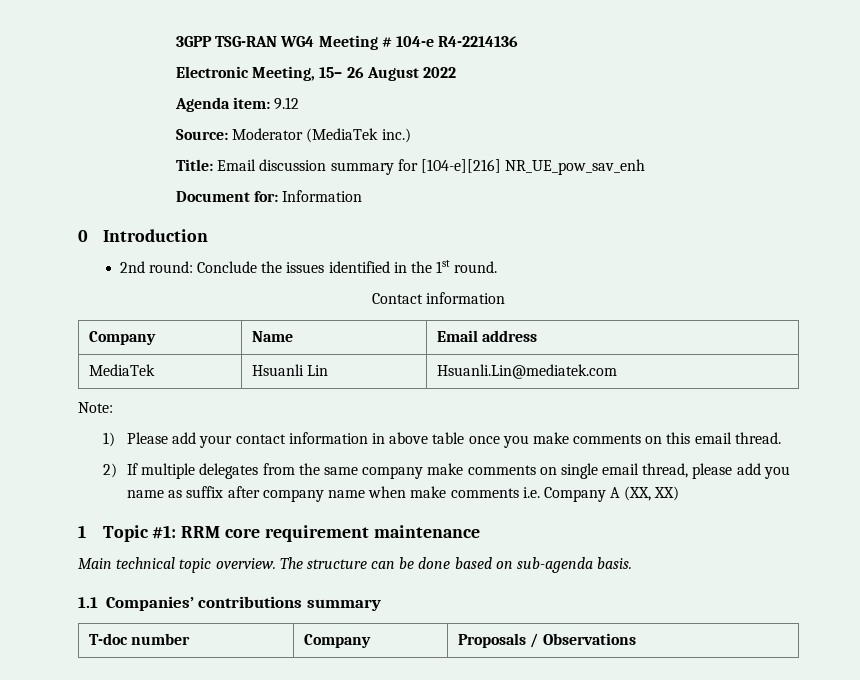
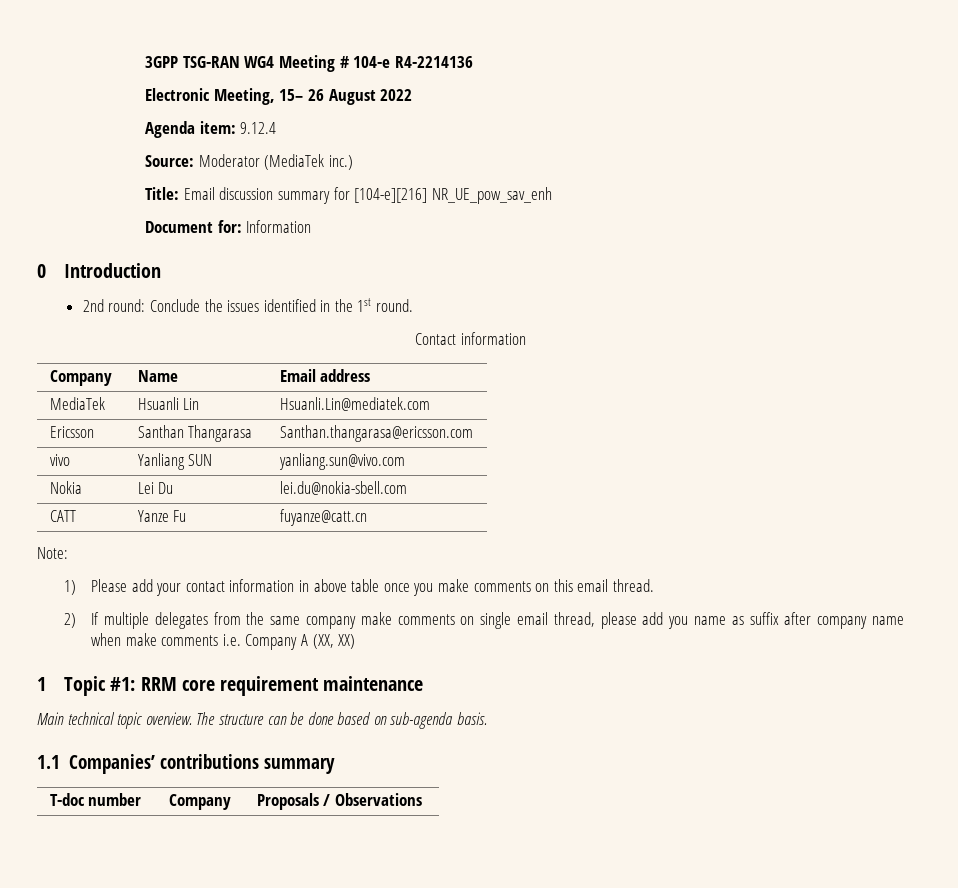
- Agenda item: 9.12
+ Agenda item: 9.12.4
+ Ericsson | Santhan Thangarasa | Santhan.thangarasa@ericsson.com
+ vivo | Yanliang SUN | yanliang.sun@vivo.com
+ Nokia | Lei Du | lei.du@nokia-sbell.com
+ CATT | Yanze Fu | fuyanze@catt.cn

